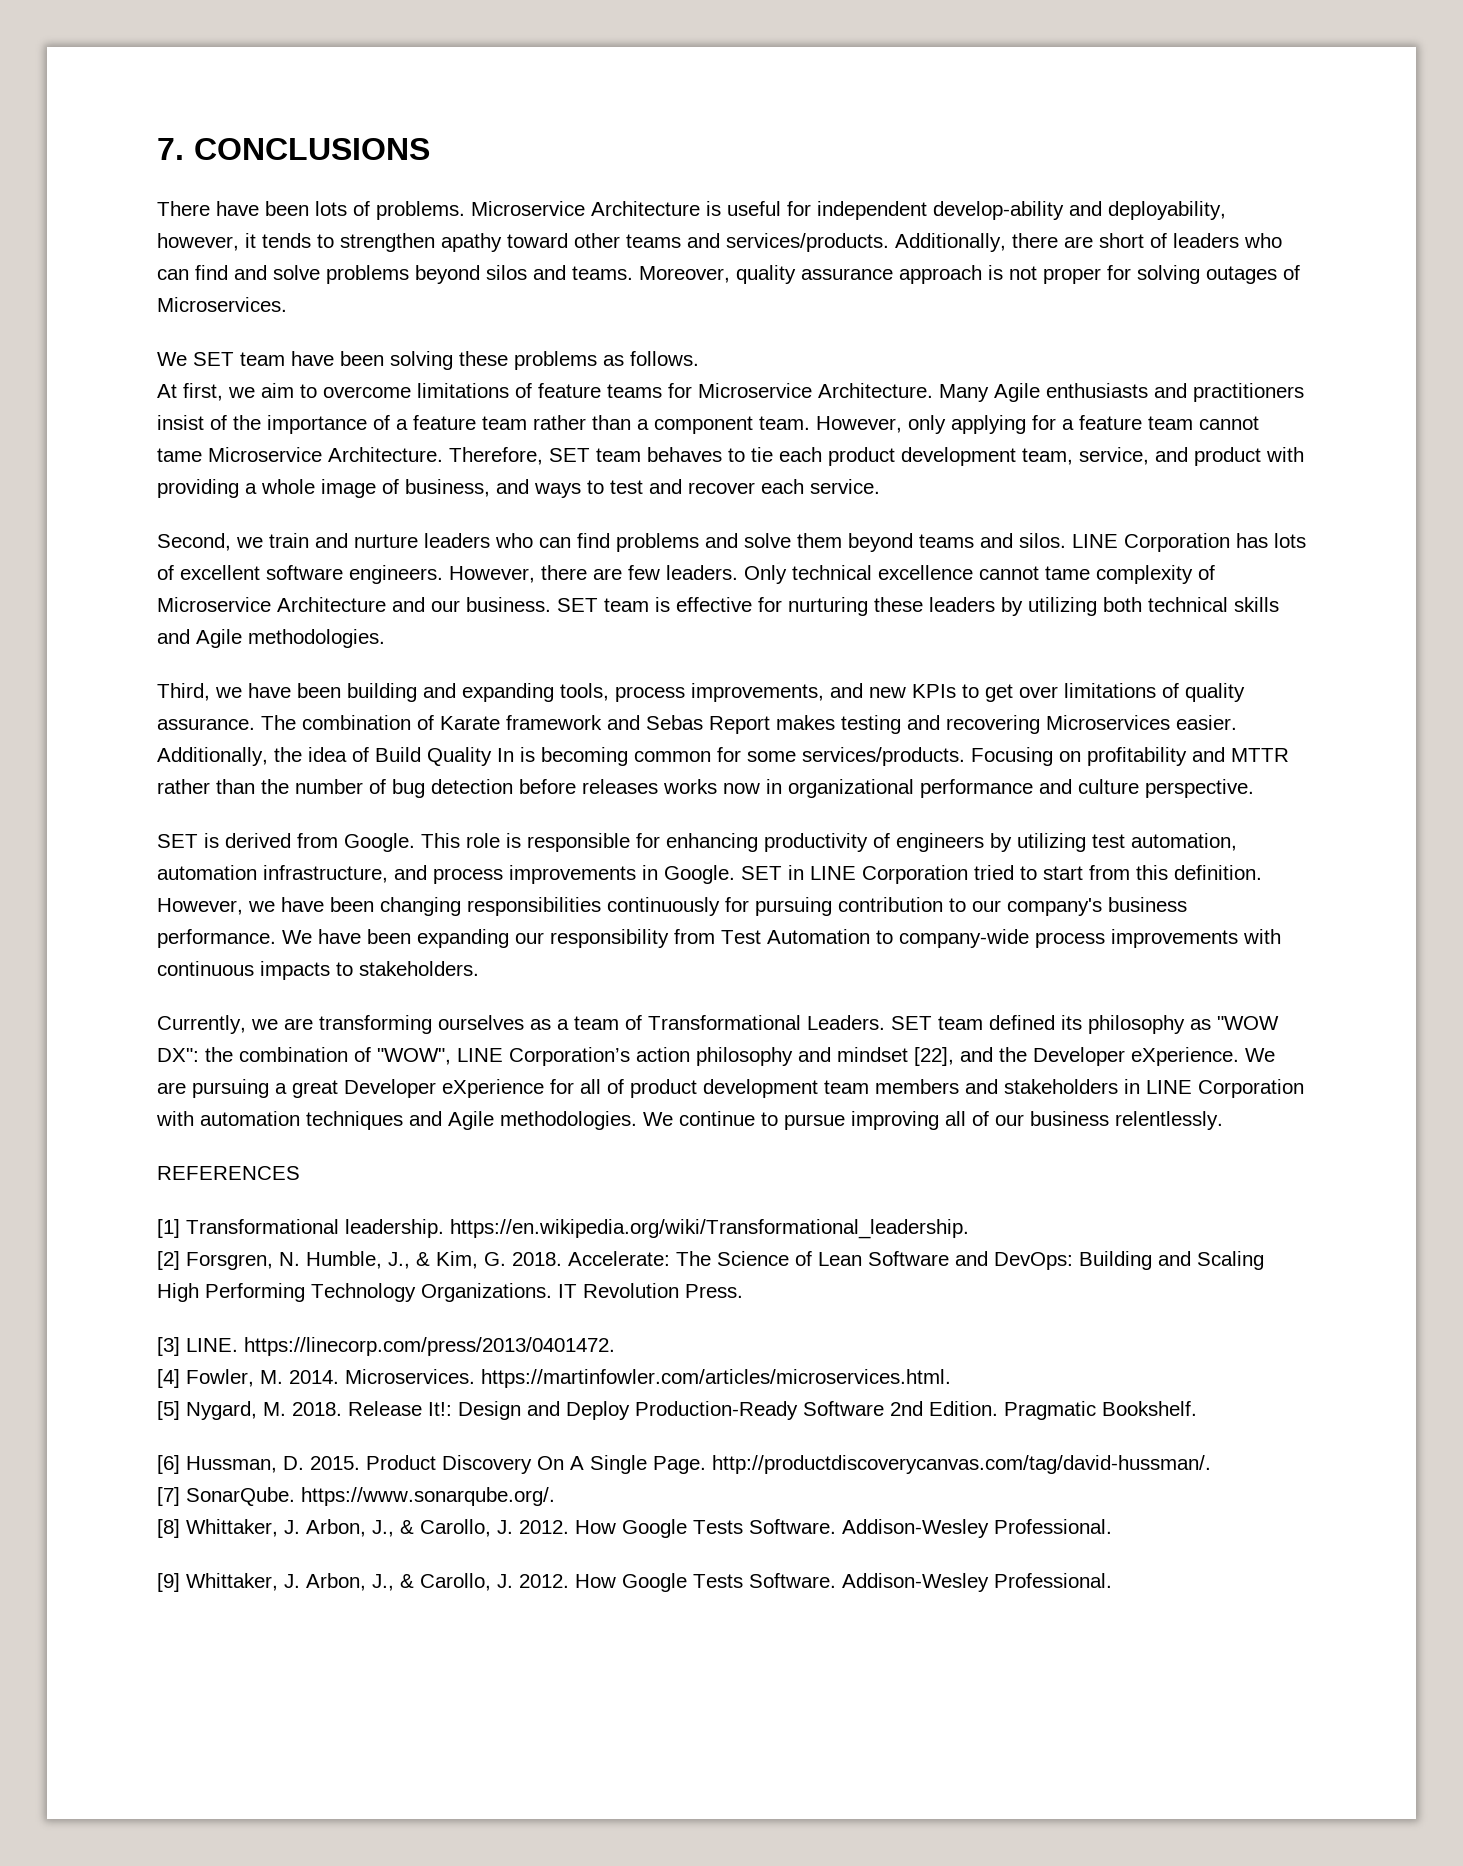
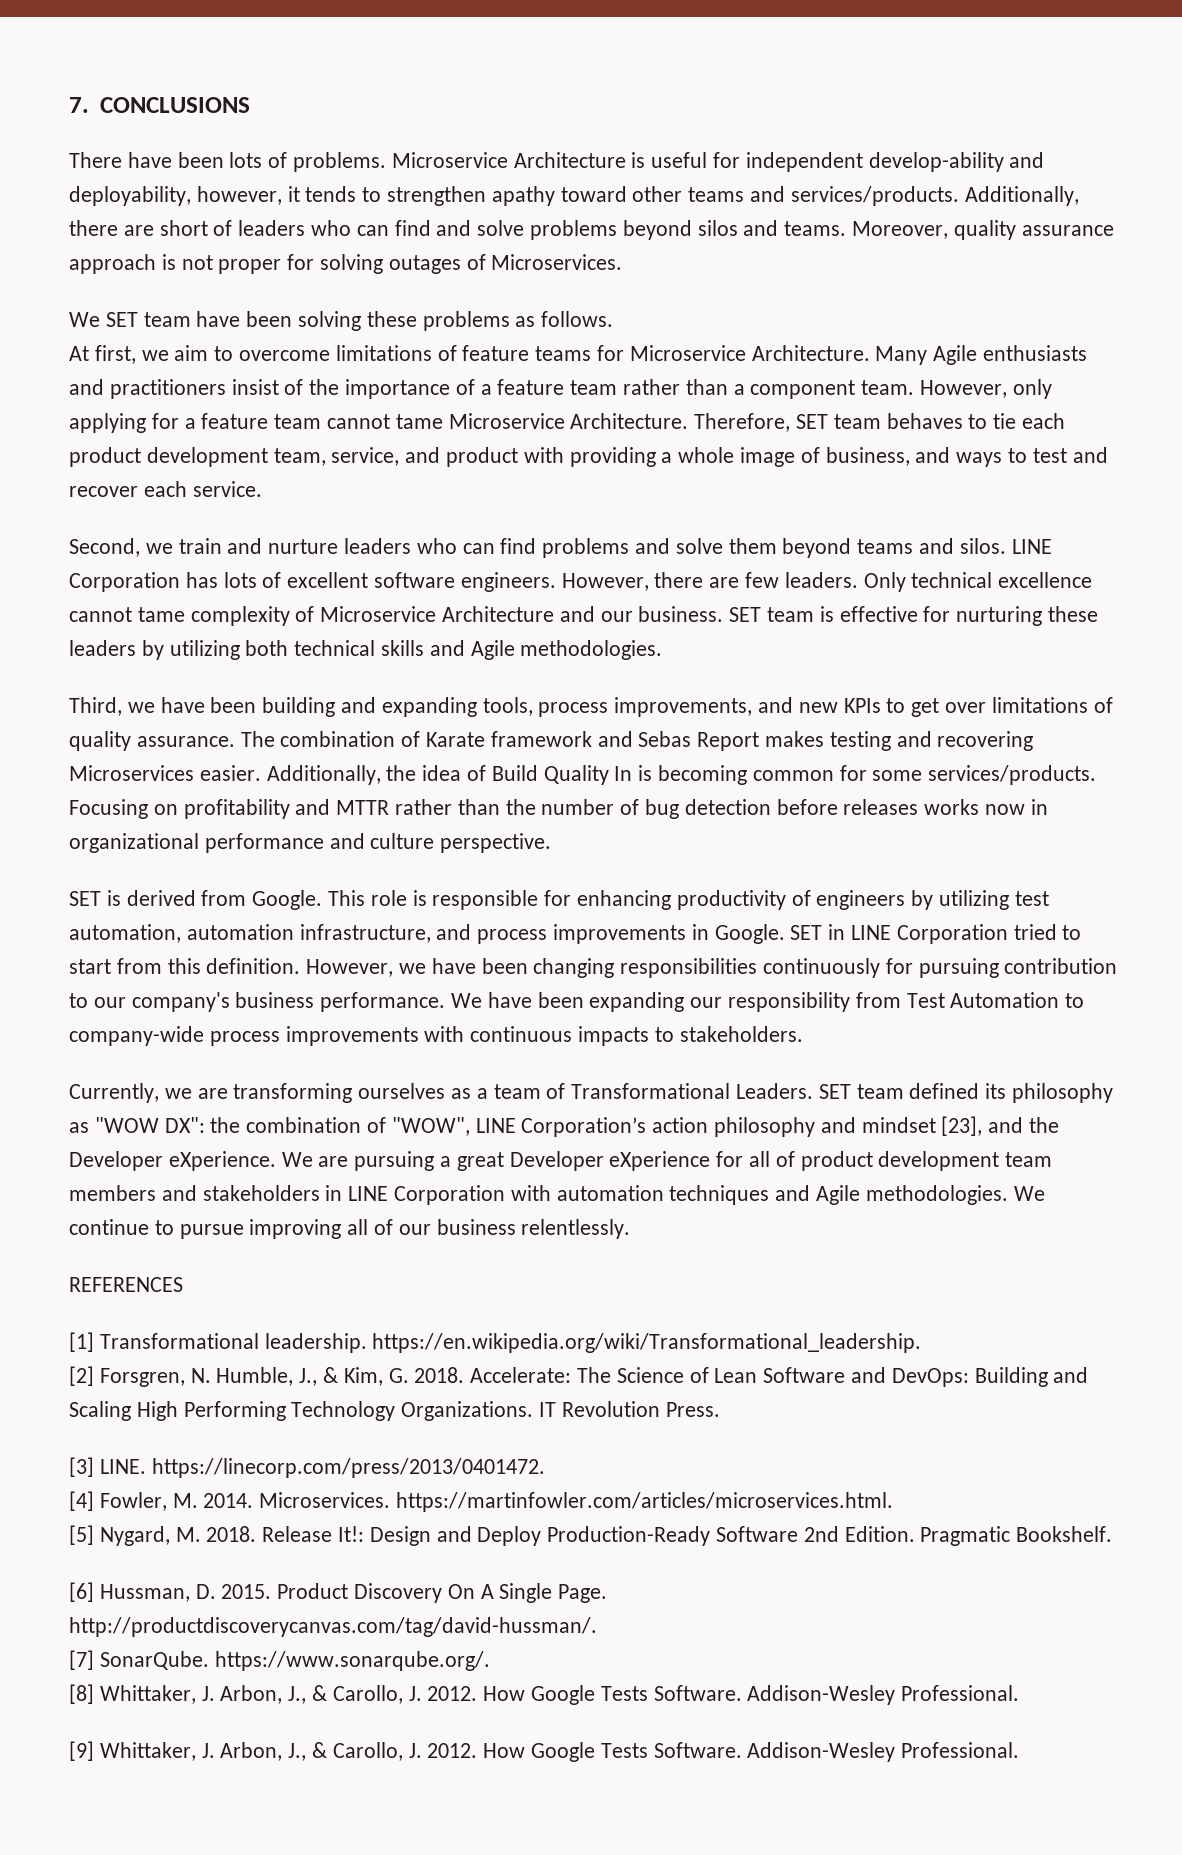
- SET team defined its philosophy as "WOW DX": the combination of "WOW", LINE Corporation’s action philosophy and mindset [22], and the Developer eXperience.
+ SET team defined its philosophy as "WOW DX": the combination of "WOW", LINE Corporation’s action philosophy and mindset [23], and the Developer eXperience.

